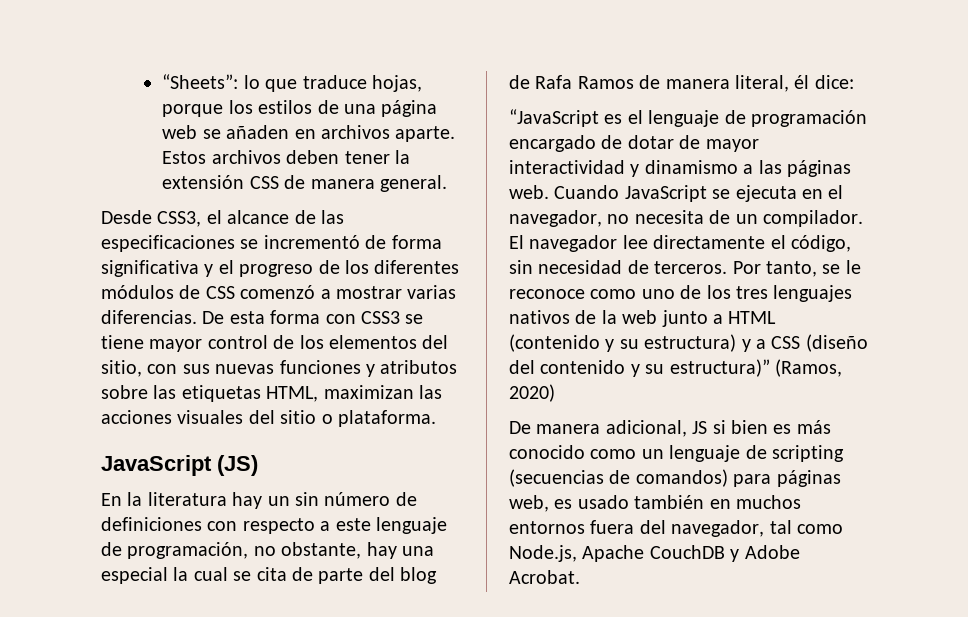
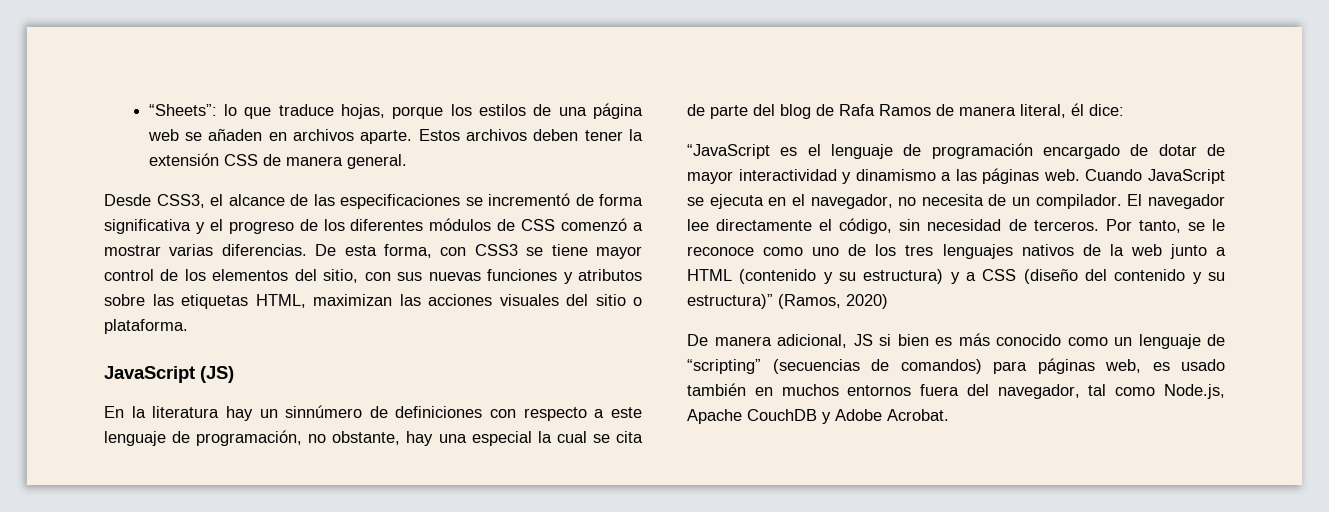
- De esta forma con CSS3 se tiene mayor control de los elementos del sitio, con sus nuevas funciones y atributos sobre las etiquetas HTML, maximizan las acciones visuales del sitio o plataforma.
+ De esta forma, con CSS3 se tiene mayor control de los elementos del sitio, con sus nuevas funciones y atributos sobre las etiquetas HTML, maximizan las acciones visuales del sitio o plataforma.
- En la literatura hay un sin número de definiciones con respecto a este lenguaje de programación, no obstante, hay una especial la cual se cita de parte del blog de Rafa Ramos de manera literal, él dice:
+ En la literatura hay un sinnúmero de definiciones con respecto a este lenguaje de programación, no obstante, hay una especial la cual se cita de parte del blog de Rafa Ramos de manera literal, él dice:
- De manera adicional, JS si bien es más conocido como un lenguaje de scripting (secuencias de comandos) para páginas web, es usado también en muchos entornos fuera del navegador, tal como Node.js, Apache CouchDB y Adobe Acrobat.
+ De manera adicional, JS si bien es más conocido como un lenguaje de “scripting” (secuencias de comandos) para páginas web, es usado también en muchos entornos fuera del navegador, tal como Node.js, Apache CouchDB y Adobe Acrobat.

